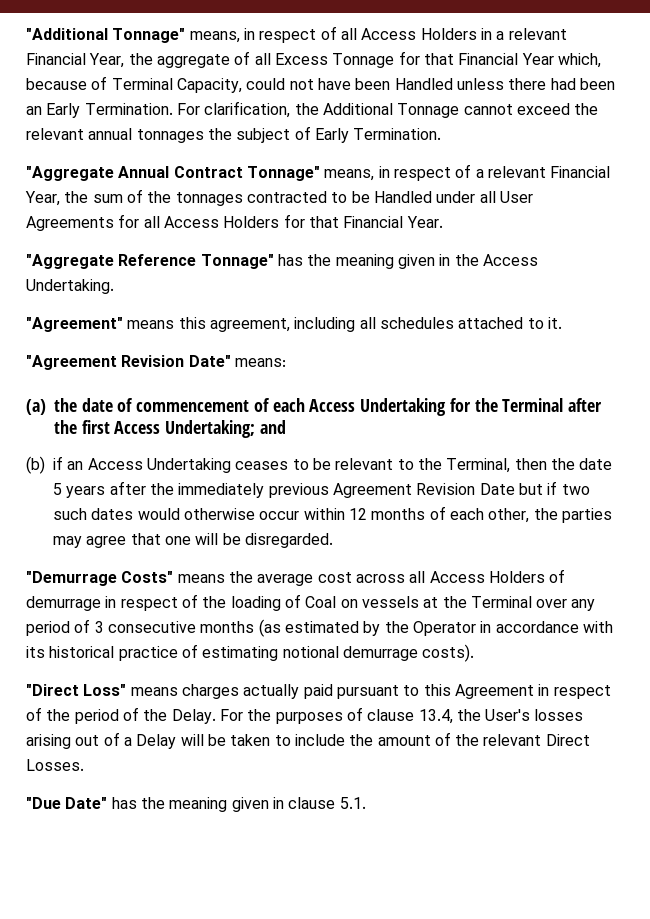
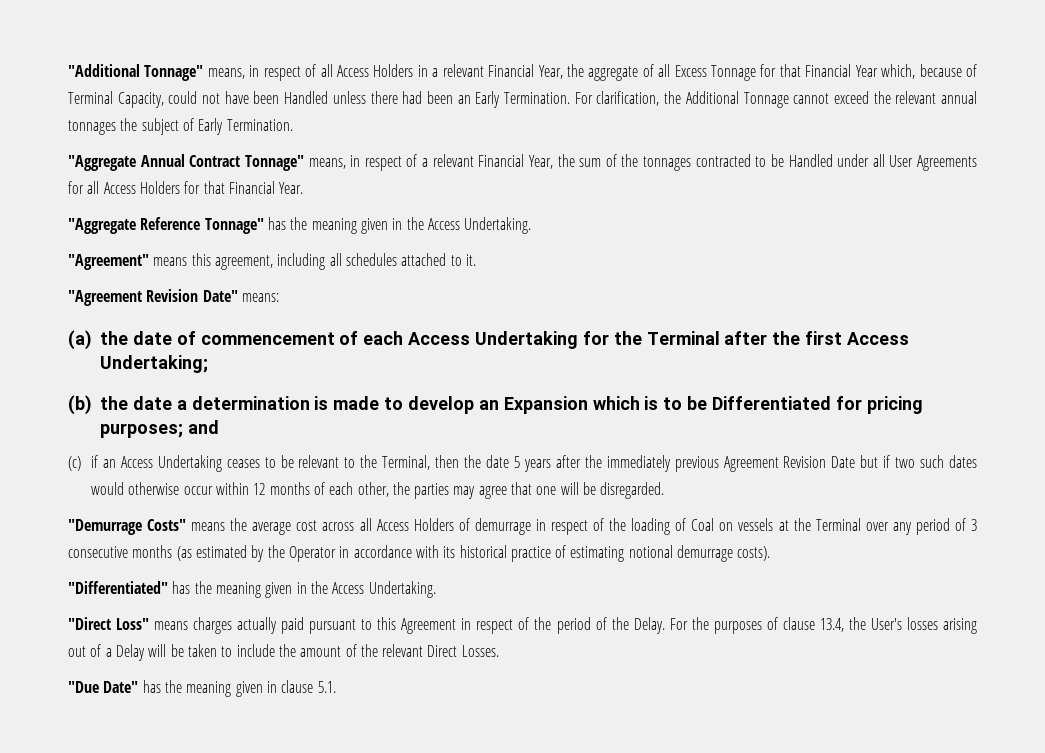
- (a) the date of commencement of each Access Undertaking for the Terminal after the first Access Undertaking; and
+ (a) the date of commencement of each Access Undertaking for the Terminal after the first Access Undertaking;
+ (b) the date a determination is made to develop an Expansion which is to be Differentiated for pricing purposes; and
- (b) if an Access Undertaking ceases to be relevant to the Terminal, then the date 5 years after the immediately previous Agreement Revision Date but if two such dates would otherwise occur within 12 months of each other, the parties may agree that one will be disregarded.
+ (c) if an Access Undertaking ceases to be relevant to the Terminal, then the date 5 years after the immediately previous Agreement Revision Date but if two such dates would otherwise occur within 12 months of each other, the parties may agree that one will be disregarded.
+ "Differentiated" has the meaning given in the Access Undertaking.

